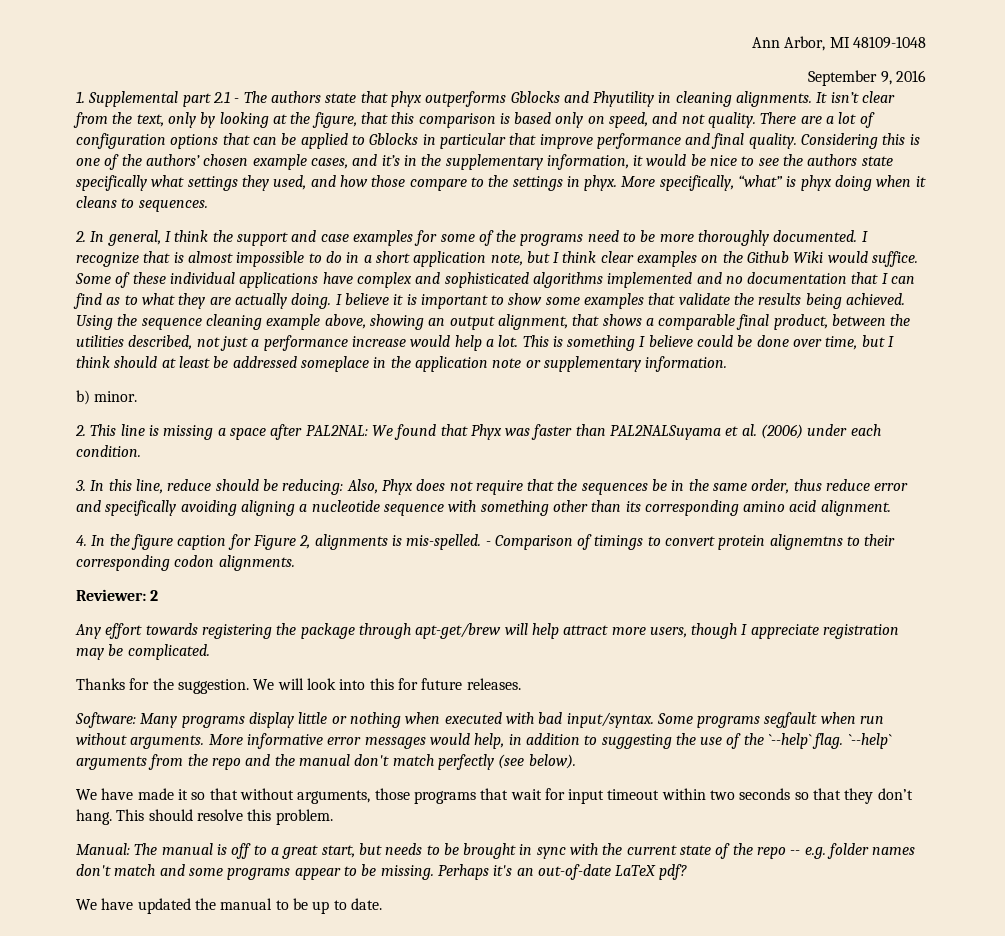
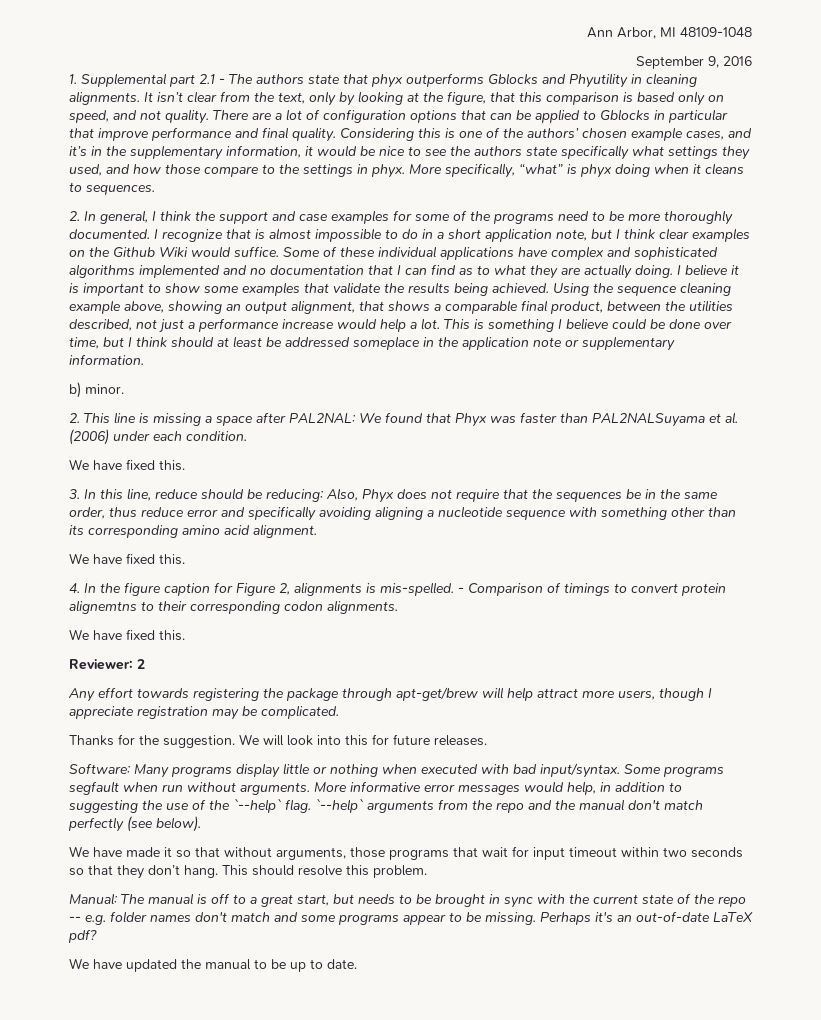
  2. This line is missing a space after PAL2NAL: We found that Phyx was faster than PAL2NALSuyama et al. (2006) under each condition.
+ We have fixed this.
  3. In this line, reduce should be reducing: Also, Phyx does not require that the sequences be in the same order, thus reduce error and specifically avoiding aligning a nucleotide sequence with something other than its corresponding amino acid alignment.
+ We have fixed this.
  - Comparison of timings to convert protein alignemtns to their corresponding codon alignments.
+ We have fixed this.

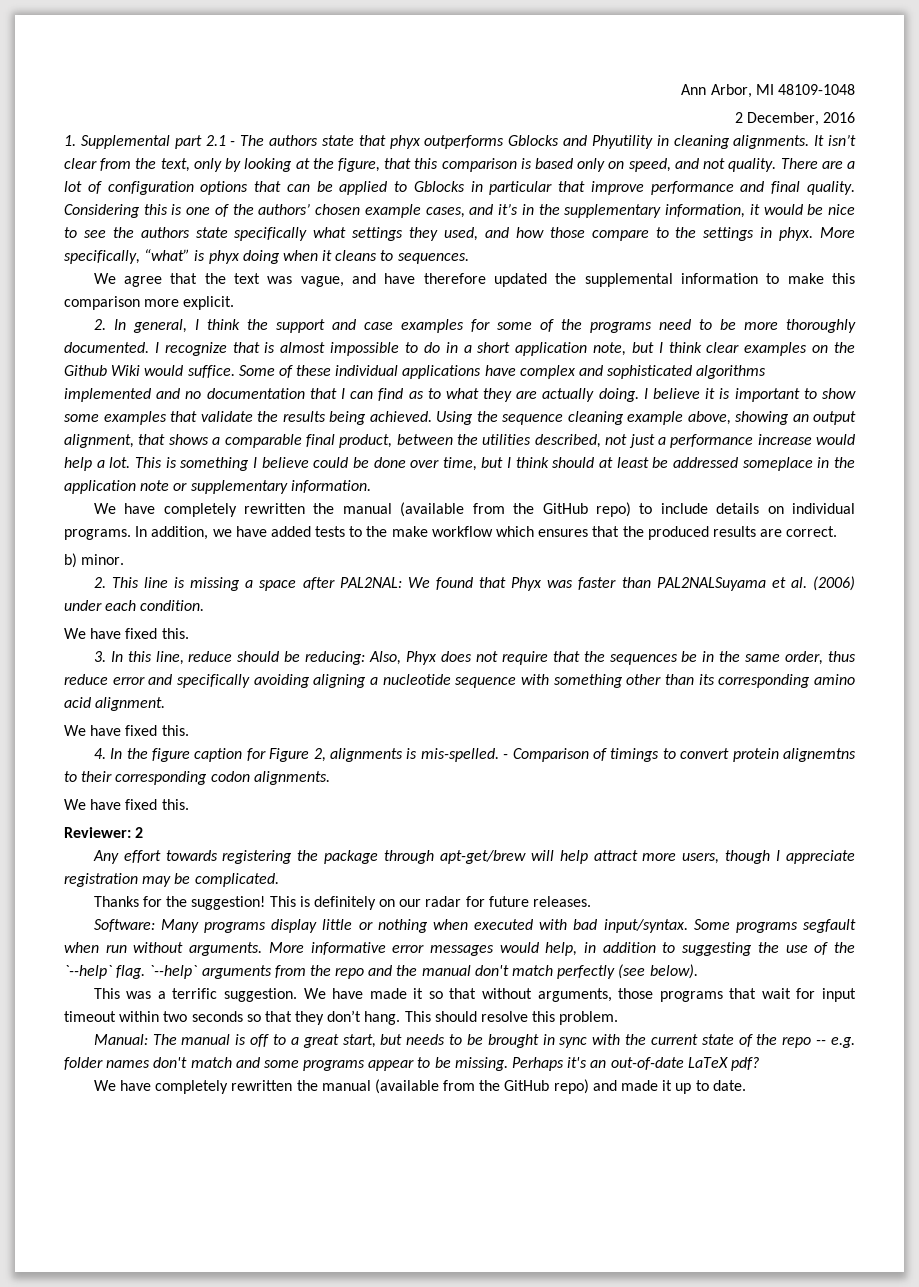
- September 9, 2016
+ 2 December, 2016
+ We agree that the text was vague, and have therefore updated the supplemental information to make this comparison more explicit.
+ We have completely rewritten the manual (available from the GitHub repo) to include details on individual programs. In addition, we have added tests to the make workflow which ensures that the produced results are correct.
- Thanks for the suggestion. We will look into this for future releases.
+ Thanks for the suggestion! This is definitely on our radar for future releases.
+ This was a terrific suggestion.
- We have updated the manual to be up to date.
+ We have completely rewritten the manual (available from the GitHub repo) and made it up to date.

